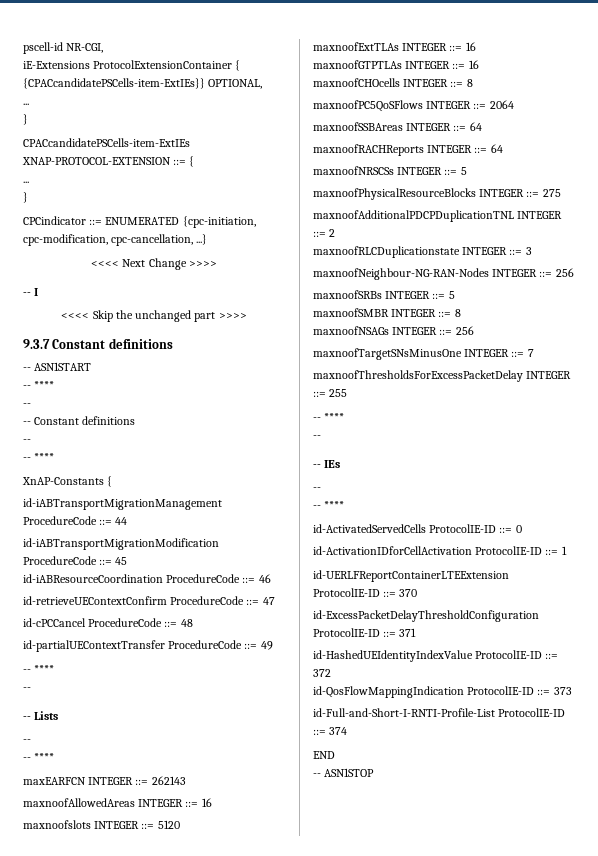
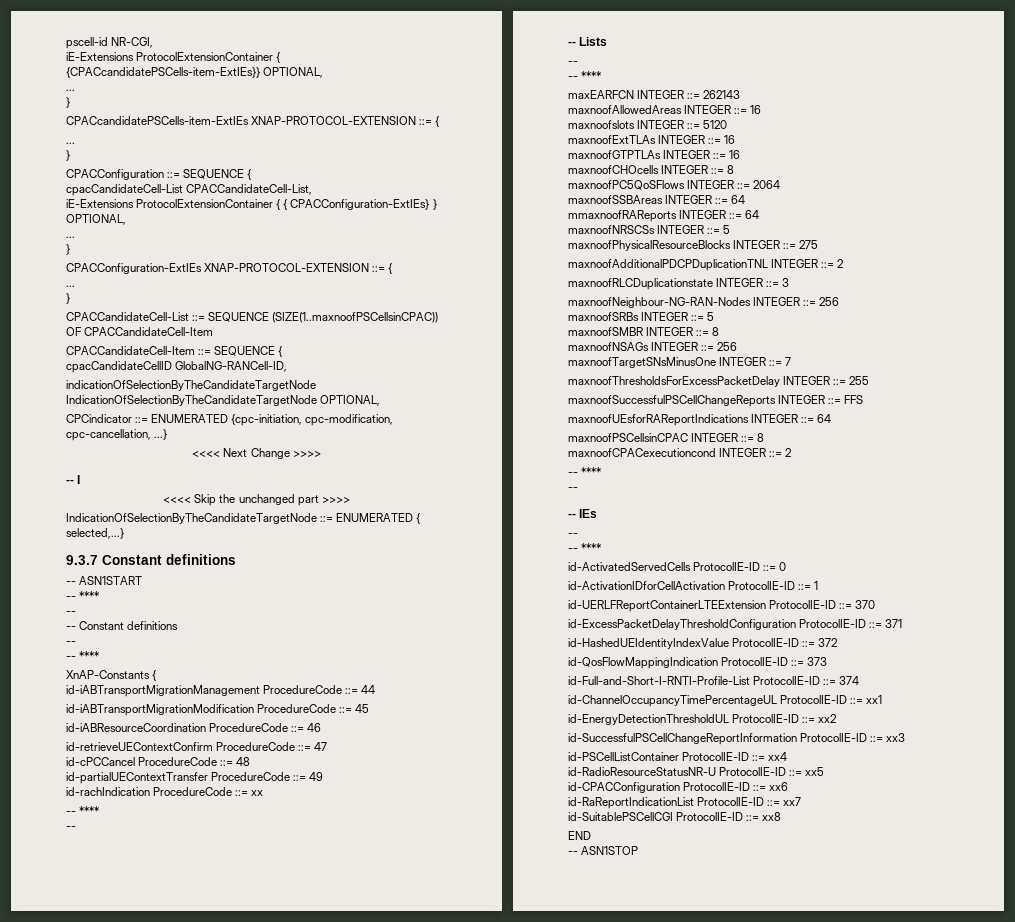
+ CPACConfiguration ::= SEQUENCE {
+ cpacCandidateCell-List CPACCandidateCell-List,
+ iE-Extensions ProtocolExtensionContainer { { CPACConfiguration-ExtIEs} } OPTIONAL,
+ ...
+ }
+ CPACConfiguration-ExtIEs XNAP-PROTOCOL-EXTENSION ::= {
+ ...
+ }
+ CPACCandidateCell-List ::= SEQUENCE (SIZE(1..maxnoofPSCellsinCPAC)) OF CPACCandidateCell-Item
+ CPACCandidateCell-Item ::= SEQUENCE {
+ cpacCandidateCellID GlobalNG-RANCell-ID,
+ indicationOfSelectionByTheCandidateTargetNode IndicationOfSelectionByTheCandidateTargetNode OPTIONAL,
+ IndicationOfSelectionByTheCandidateTargetNode ::= ENUMERATED { selected,...}
+ id-rachIndication ProcedureCode ::= xx
- maxnoofRACHReports INTEGER ::= 64
+ mmaxnoofRAReports INTEGER ::= 64
+ maxnoofSuccessfulPSCellChangeReports INTEGER ::= FFS
+ maxnoofUEsforRAReportIndications INTEGER ::= 64
+ maxnoofPSCellsinCPAC INTEGER ::= 8
+ maxnoofCPACexecutioncond INTEGER ::= 2
+ id-ChannelOccupancyTimePercentageUL ProtocolIE-ID ::= xx1
+ id-EnergyDetectionThresholdUL ProtocolIE-ID ::= xx2
+ id-SuccessfulPSCellChangeReportInformation ProtocolIE-ID ::= xx3
+ id-PSCellListContainer ProtocolIE-ID ::= xx4
+ id-RadioResourceStatusNR-U ProtocolIE-ID ::= xx5
+ id-CPACConfiguration ProtocolIE-ID ::= xx6
+ id-RaReportIndicationList ProtocolIE-ID ::= xx7
+ id-SuitablePSCellCGI ProtocolIE-ID ::= xx8

